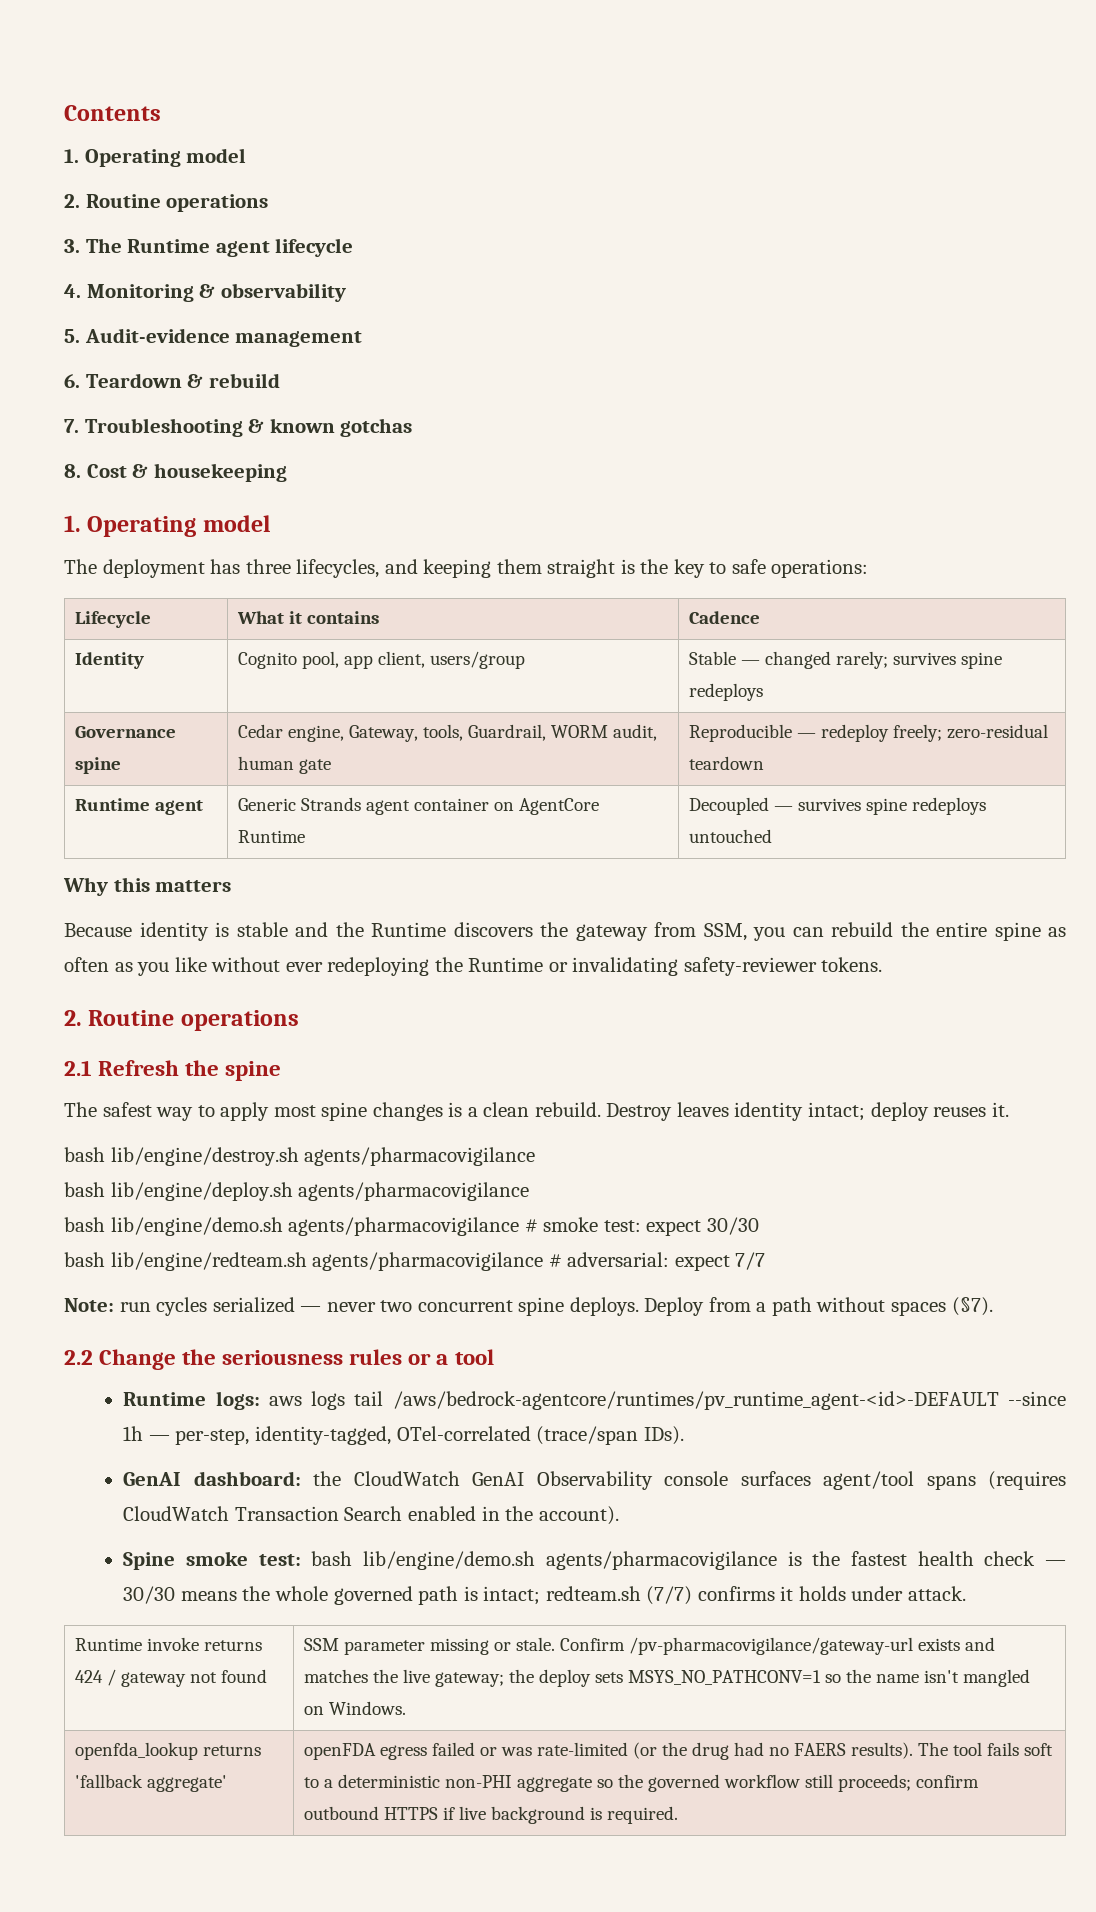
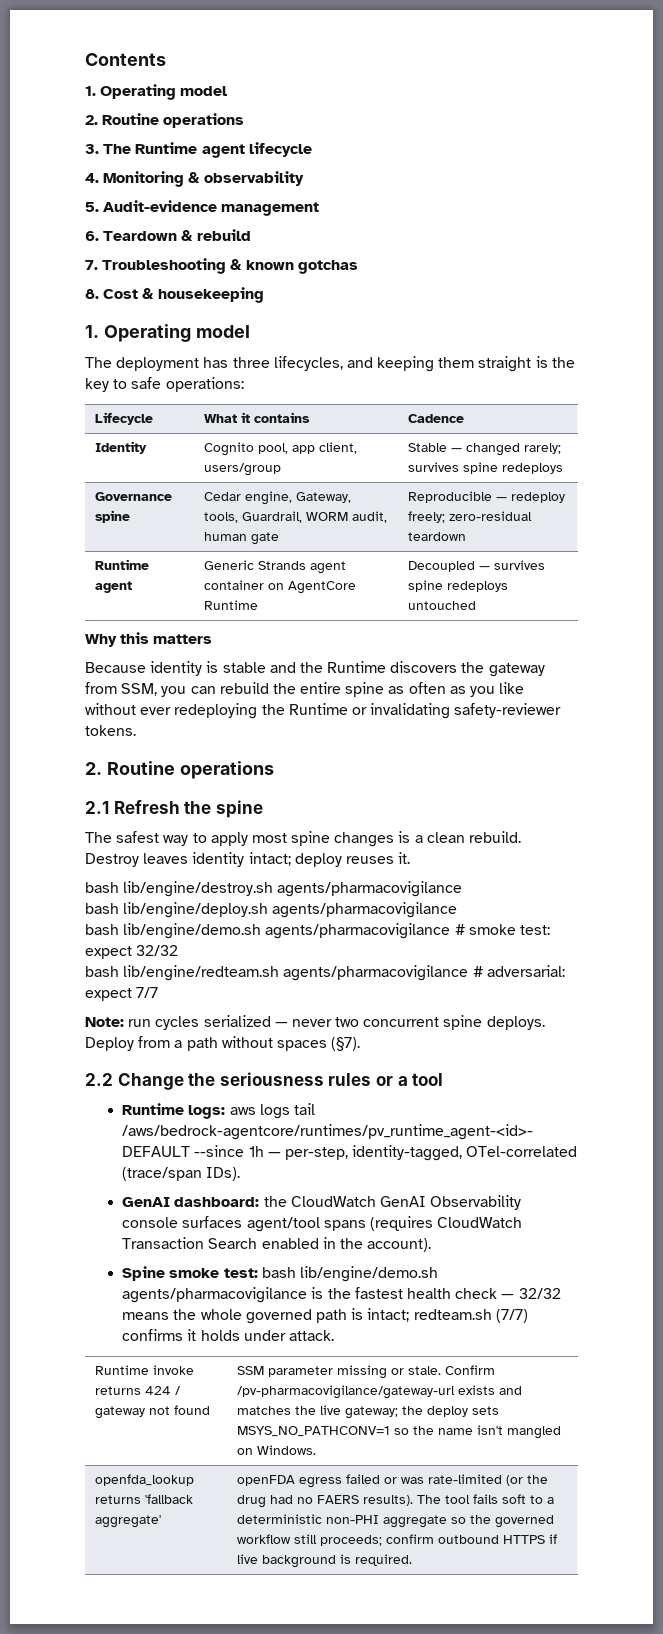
- bash lib/engine/demo.sh agents/pharmacovigilance # smoke test: expect 30/30
+ bash lib/engine/demo.sh agents/pharmacovigilance # smoke test: expect 32/32
- Spine smoke test: bash lib/engine/demo.sh agents/pharmacovigilance is the fastest health check — 30/30 means the whole governed path is intact; redteam.sh (7/7) confirms it holds under attack.
+ Spine smoke test: bash lib/engine/demo.sh agents/pharmacovigilance is the fastest health check — 32/32 means the whole governed path is intact; redteam.sh (7/7) confirms it holds under attack.

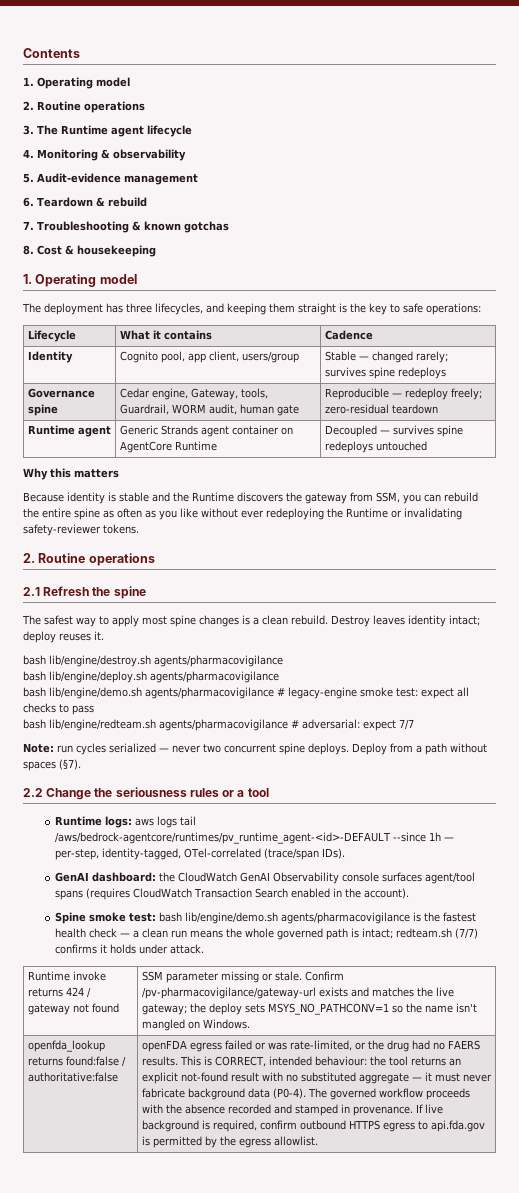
- bash lib/engine/demo.sh agents/pharmacovigilance # smoke test: expect 32/32
+ bash lib/engine/demo.sh agents/pharmacovigilance # legacy-engine smoke test: expect all checks to pass
- Spine smoke test: bash lib/engine/demo.sh agents/pharmacovigilance is the fastest health check — 32/32 means the whole governed path is intact; redteam.sh (7/7) confirms it holds under attack.
+ Spine smoke test: bash lib/engine/demo.sh agents/pharmacovigilance is the fastest health check — a clean run means the whole governed path is intact; redteam.sh (7/7) confirms it holds under attack.
- openfda_lookup returns 'fallback aggregate'
+ openfda_lookup returns found:false / authoritative:false
- openFDA egress failed or was rate-limited (or the drug had no FAERS results). The tool fails soft to a deterministic non-PHI aggregate so the governed workflow still proceeds; confirm outbound HTTPS if live background is required.
+ openFDA egress failed or was rate-limited, or the drug had no FAERS results. This is CORRECT, intended behaviour: the tool returns an explicit not-found result with no substituted aggregate — it must never fabricate background data (P0-4). The governed workflow proceeds with the absence recorded and stamped in provenance. If live background is required, confirm outbound HTTPS egress to api.fda.gov is permitted by the egress allowlist.

